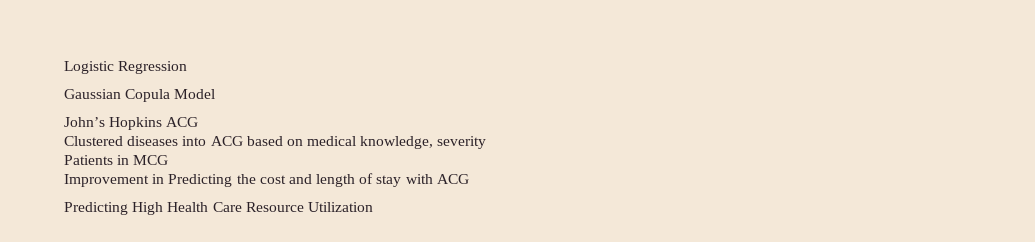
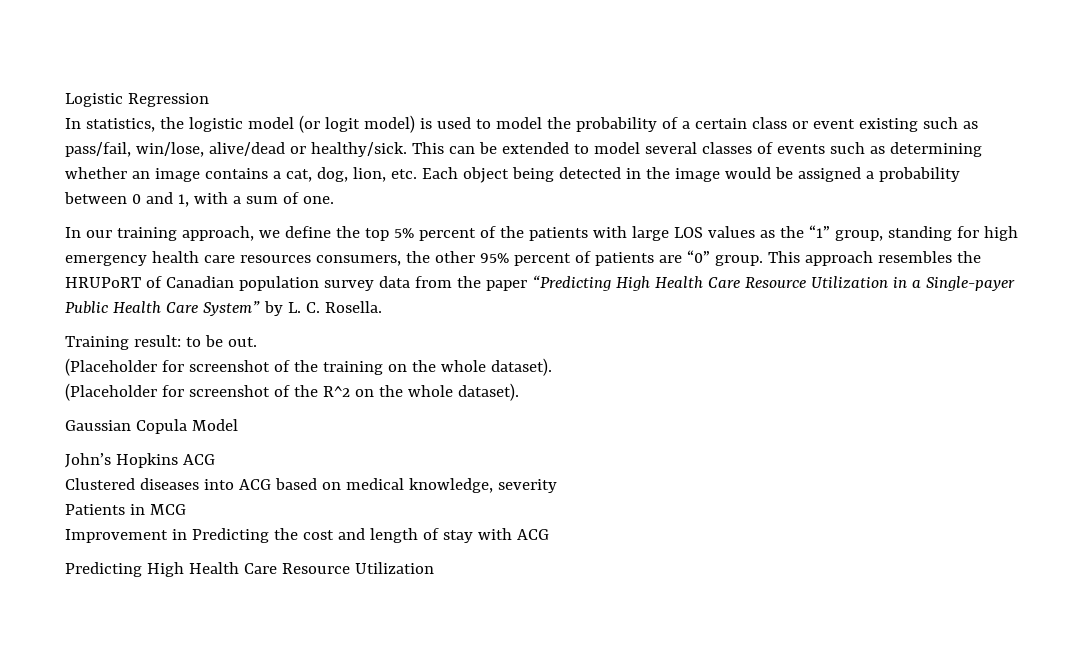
+ In statistics, the logistic model (or logit model) is used to model the probability of a certain class or event existing such as pass/fail, win/lose, alive/dead or healthy/sick. This can be extended to model several classes of events such as determining whether an image contains a cat, dog, lion, etc. Each object being detected in the image would be assigned a probability between 0 and 1, with a sum of one.
+ In our training approach, we define the top 5% percent of the patients with large LOS values as the “1” group, standing for high emergency health care resources consumers, the other 95% percent of patients are “0” group. This approach resembles the HRUPoRT of Canadian population survey data from the paper “Predicting High Health Care Resource Utilization in a Single-payer Public Health Care System” by L. C. Rosella.
+ Training result: to be out.
+ (Placeholder for screenshot of the training on the whole dataset).
+ (Placeholder for screenshot of the R^2 on the whole dataset).

